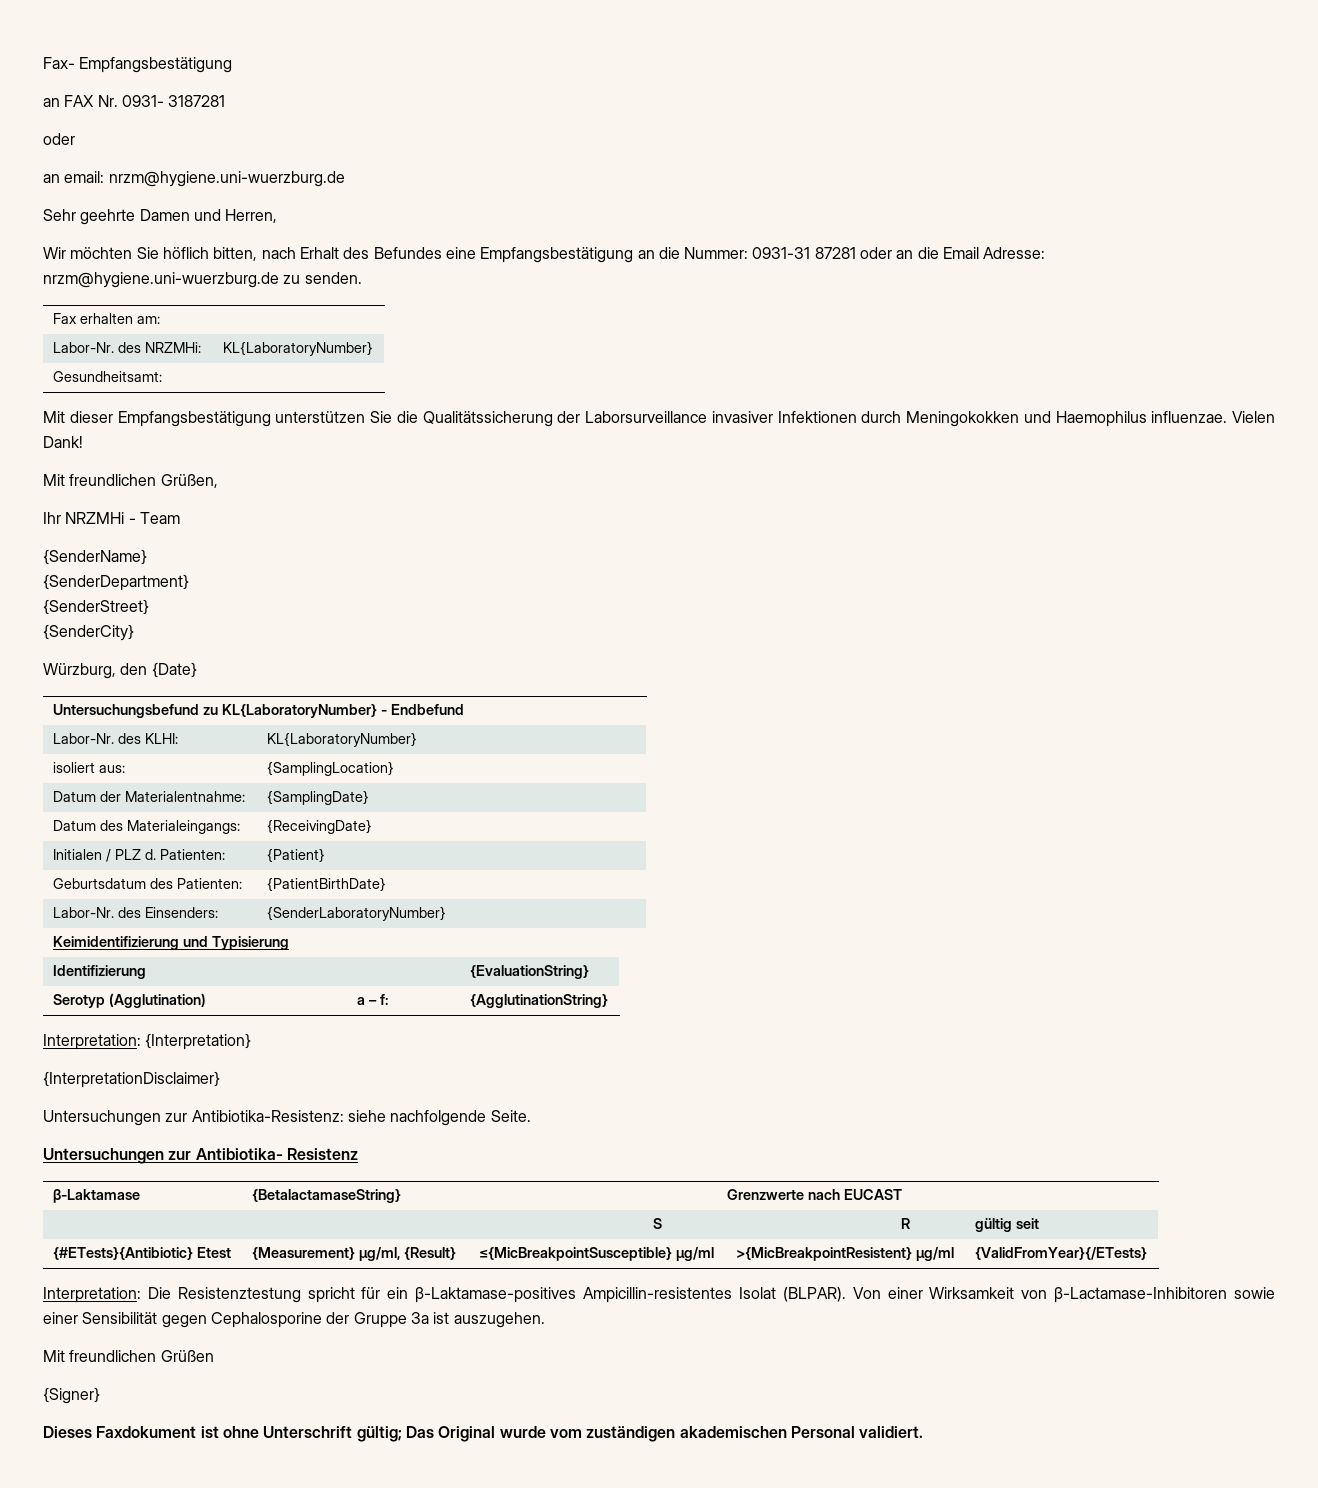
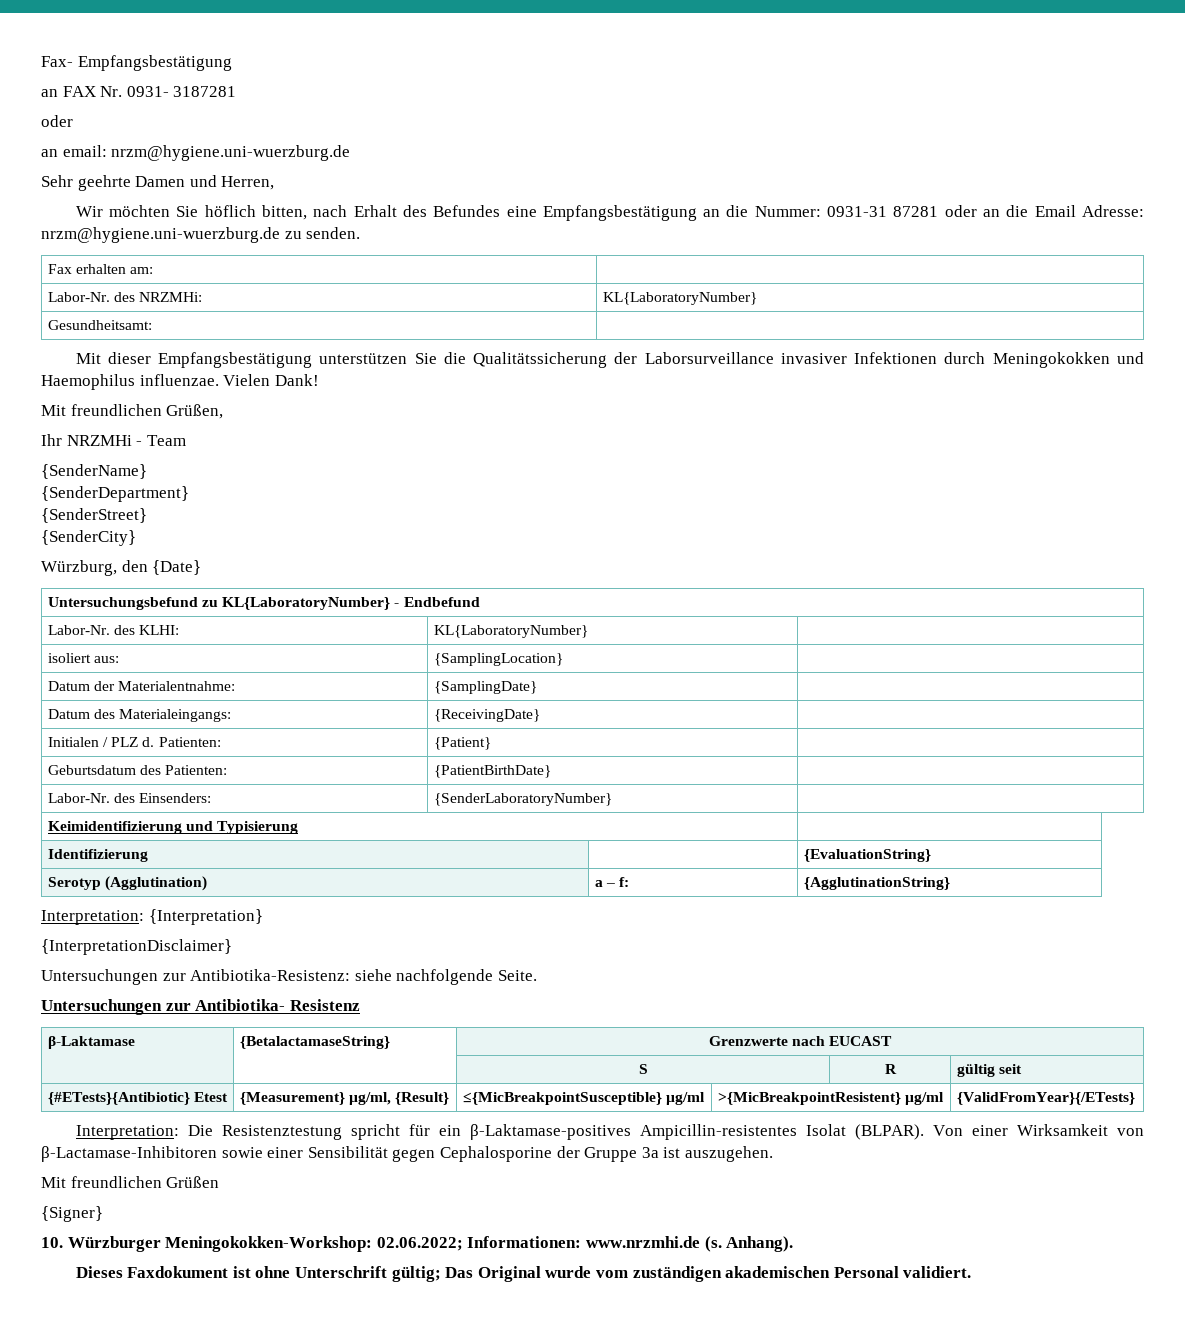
+ 10. Würzburger Meningokokken-Workshop: 02.06.2022; Informationen: www.nrzmhi.de (s. Anhang).

